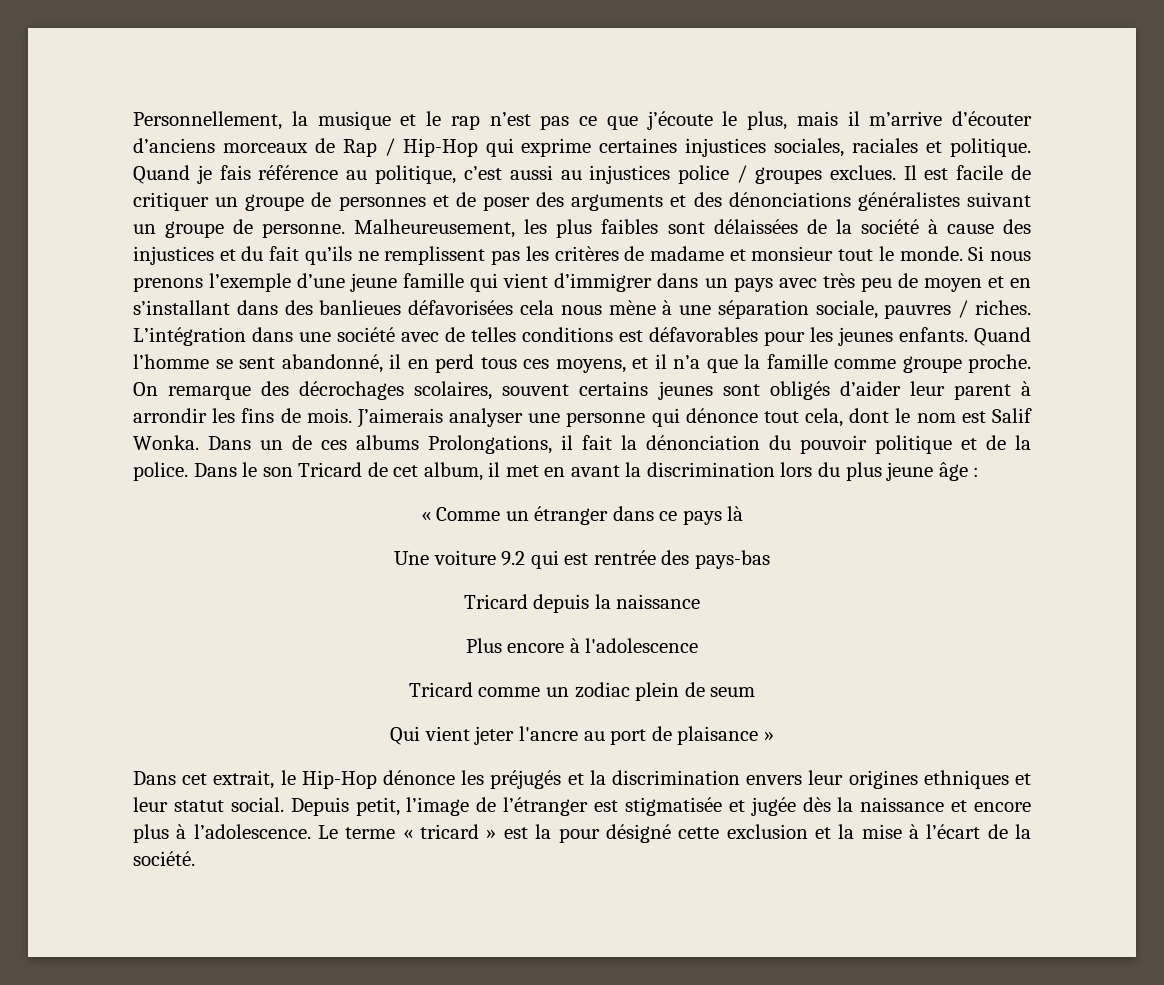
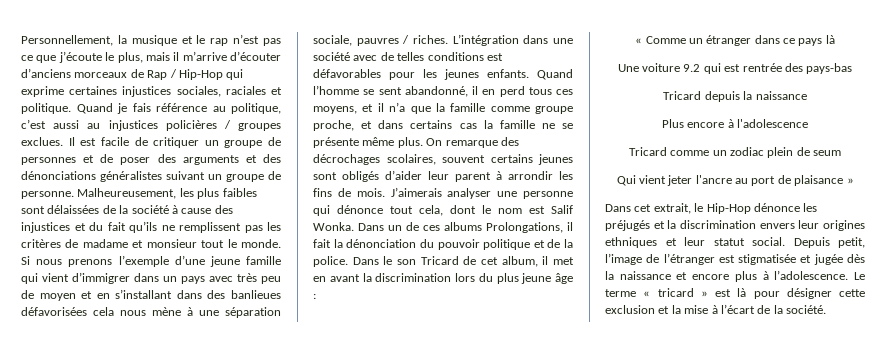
- Quand je fais référence au politique, c’est aussi au injustices police / groupes exclues.
+ Quand je fais référence au politique, c’est aussi au injustices policières / groupes exclues.
- Quand l’homme se sent abandonné, il en perd tous ces moyens, et il n’a que la famille comme groupe proche.
+ Quand l’homme se sent abandonné, il en perd tous ces moyens, et il n’a que la famille comme groupe proche, et dans certains cas la famille ne se présente même plus.
- Le terme « tricard » est la pour désigné cette exclusion et la mise à l’écart de la société.
+ Le terme « tricard » est là pour désigner cette exclusion et la mise à l’écart de la société.

